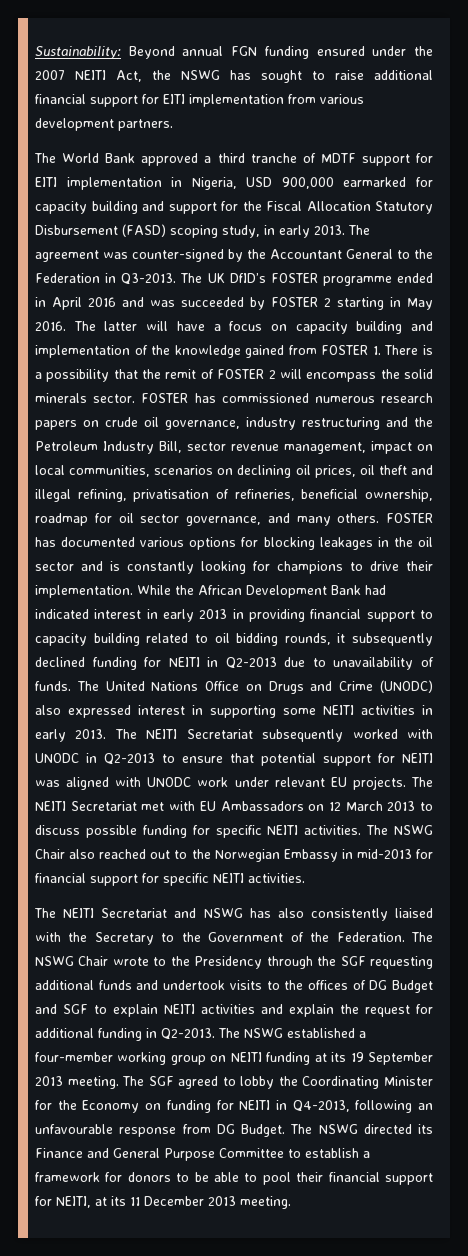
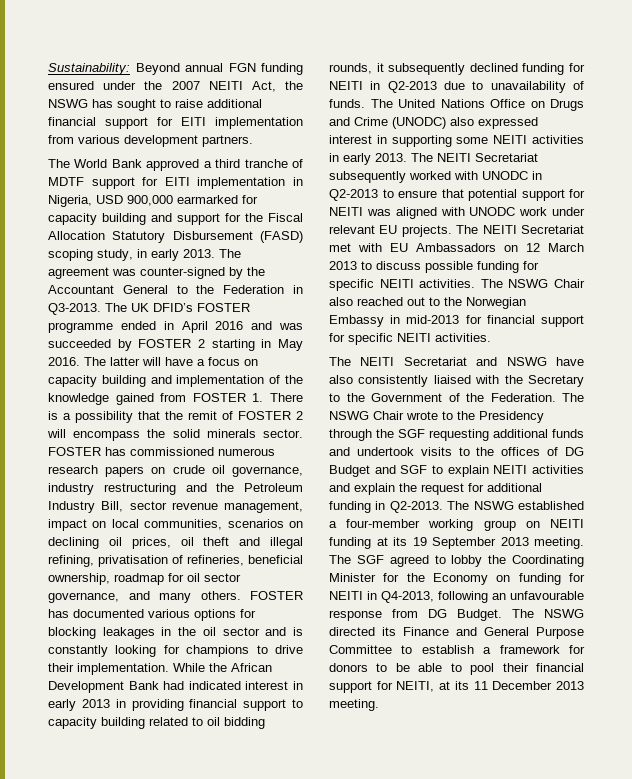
- The UK DfID’s FOSTER programme ended in April 2016 and was succeeded by FOSTER 2 starting in May 2016.
+ The UK DFID’s FOSTER programme ended in April 2016 and was succeeded by FOSTER 2 starting in May 2016.
- The NEITI Secretariat and NSWG has also consistently liaised with the Secretary to the Government of the Federation.
+ The NEITI Secretariat and NSWG have also consistently liaised with the Secretary to the Government of the Federation.

